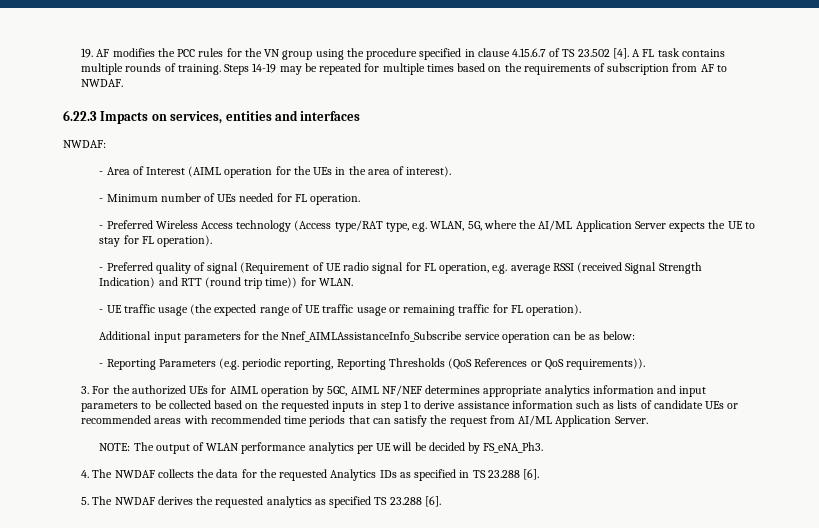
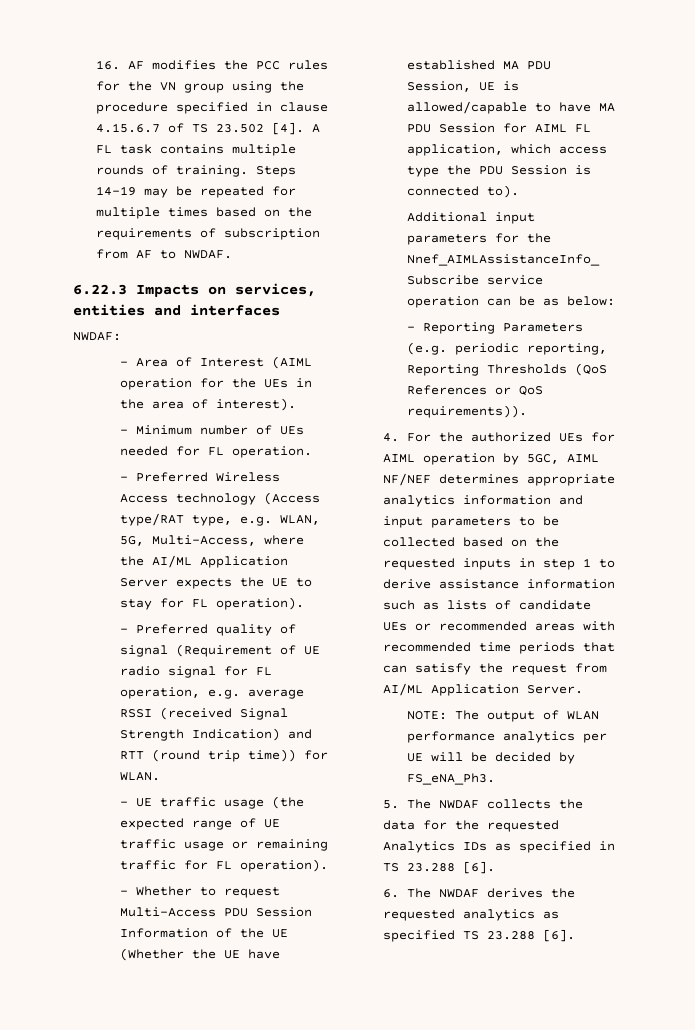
- 19. AF modifies the PCC rules for the VN group using the procedure specified in clause 4.15.6.7 of TS 23.502 [4].
+ 16. AF modifies the PCC rules for the VN group using the procedure specified in clause 4.15.6.7 of TS 23.502 [4].
- - Preferred Wireless Access technology (Access type/RAT type, e.g. WLAN, 5G, where the AI/ML Application Server expects the UE to stay for FL operation).
+ - Preferred Wireless Access technology (Access type/RAT type, e.g. WLAN, 5G, Multi-Access, where the AI/ML Application Server expects the UE to stay for FL operation).
+ - Whether to request Multi-Access PDU Session Information of the UE (Whether the UE have established MA PDU Session, UE is allowed/capable to have MA PDU Session for AIML FL application, which access type the PDU Session is connected to).
- 3. For the authorized UEs for AIML operation by 5GC, AIML NF/NEF determines appropriate analytics information and input parameters to be collected based on the requested inputs in step 1 to derive assistance information such as lists of candidate UEs or recommended areas with recommended time periods that can satisfy the request from AI/ML Application Server.
+ 4. For the authorized UEs for AIML operation by 5GC, AIML NF/NEF determines appropriate analytics information and input parameters to be collected based on the requested inputs in step 1 to derive assistance information such as lists of candidate UEs or recommended areas with recommended time periods that can satisfy the request from AI/ML Application Server.
- 4. The NWDAF collects the data for the requested Analytics IDs as specified in TS 23.288 [6].
+ 5. The NWDAF collects the data for the requested Analytics IDs as specified in TS 23.288 [6].
- 5. The NWDAF derives the requested analytics as specified TS 23.288 [6].
+ 6. The NWDAF derives the requested analytics as specified TS 23.288 [6].

